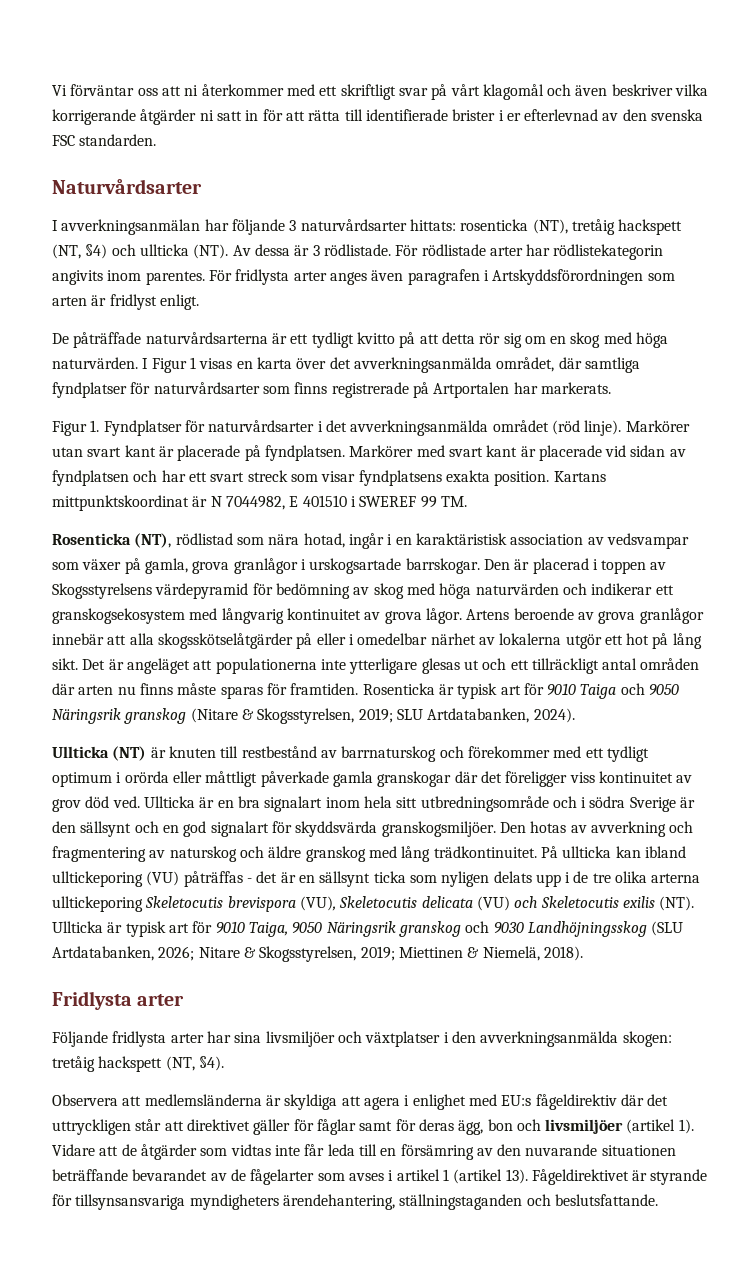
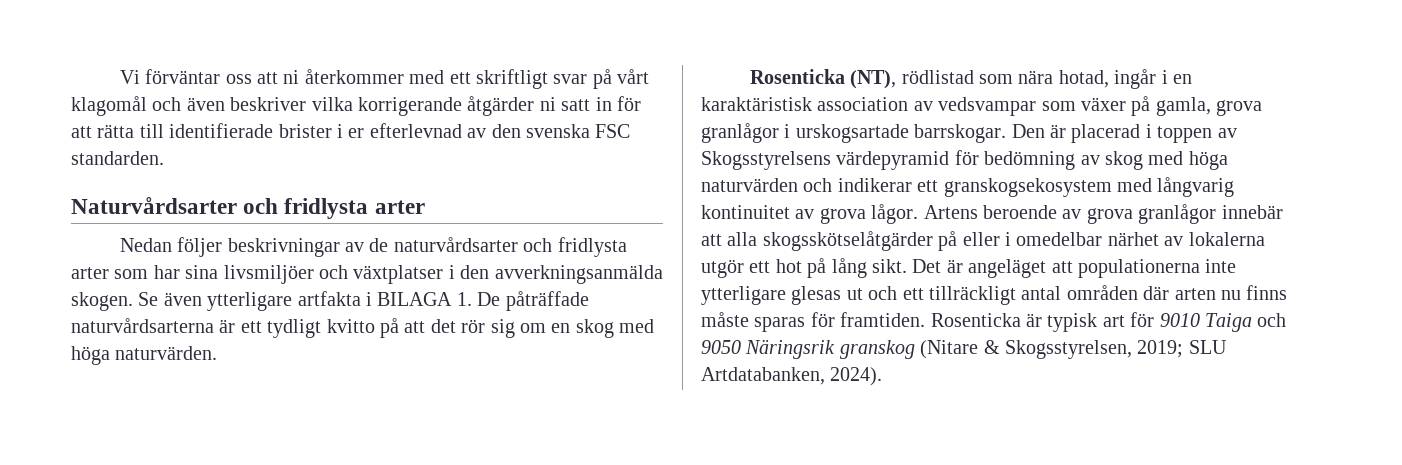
- Naturvårdsarter
- I avverkningsanmälan har följande 3 naturvårdsarter hittats: rosenticka (NT), tretåig hackspett (NT, §4) och ullticka (NT). Av dessa är 3 rödlistade. För rödlistade arter har rödlistekategorin angivits inom parentes. För fridlysta arter anges även paragrafen i Artskyddsförordningen som arten är fridlyst enligt.
- De påträffade naturvårdsarterna är ett tydligt kvitto på att detta rör sig om en skog med höga naturvärden. I Figur 1 visas en karta över det avverkningsanmälda området, där samtliga fyndplatser för naturvårdsarter som finns registrerade på Artportalen har markerats.
- Figur 1. Fyndplatser för naturvårdsarter i det avverkningsanmälda området (röd linje). Markörer utan svart kant är placerade på fyndplatsen. Markörer med svart kant är placerade vid sidan av fyndplatsen och har ett svart streck som visar fyndplatsens exakta position. Kartans mittpunktskoordinat är N 7044982, E 401510 i SWEREF 99 TM.
+ Naturvårdsarter och fridlysta arter
+ Nedan följer beskrivningar av de naturvårdsarter och fridlysta arter som har sina livsmiljöer och växtplatser i den avverkningsanmälda skogen. Se även ytterligare artfakta i BILAGA 1. De påträffade naturvårdsarterna är ett tydligt kvitto på att det rör sig om en skog med höga naturvärden.
- Ullticka (NT) är knuten till restbestånd av barrnaturskog och förekommer med ett tydligt optimum i orörda eller måttligt påverkade gamla granskogar där det föreligger viss kontinuitet av grov död ved. Ullticka är en bra signalart inom hela sitt utbredningsområde och i södra Sverige är den sällsynt och en god signalart för skyddsvärda granskogsmiljöer. Den hotas av avverkning och fragmentering av naturskog och äldre granskog med lång trädkontinuitet. På ullticka kan ibland ulltickeporing (VU) påträffas - det är en sällsynt ticka som nyligen delats upp i de tre olika arterna ulltickeporing Skeletocutis brevispora (VU), Skeletocutis delicata (VU) och Skeletocutis exilis (NT). Ullticka är typisk art för 9010 Taiga, 9050 Näringsrik granskog och 9030 Landhöjningsskog (SLU Artdatabanken, 2026; Nitare & Skogsstyrelsen, 2019; Miettinen & Niemelä, 2018).
- Fridlysta arter
- Följande fridlysta arter har sina livsmiljöer och växtplatser i den avverkningsanmälda skogen: tretåig hackspett (NT, §4).
- Observera att medlemsländerna är skyldiga att agera i enlighet med EU:s fågeldirektiv där det uttryckligen står att direktivet gäller för fåglar samt för deras ägg, bon och livsmiljöer (artikel 1). Vidare att de åtgärder som vidtas inte får leda till en försämring av den nuvarande situationen beträffande bevarandet av de fågelarter som avses i artikel 1 (artikel 13). Fågeldirektivet är styrande för tillsynsansvariga myndigheters ärendehantering, ställningstaganden och beslutsfattande.

